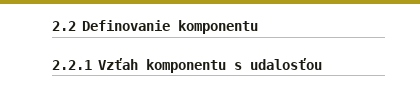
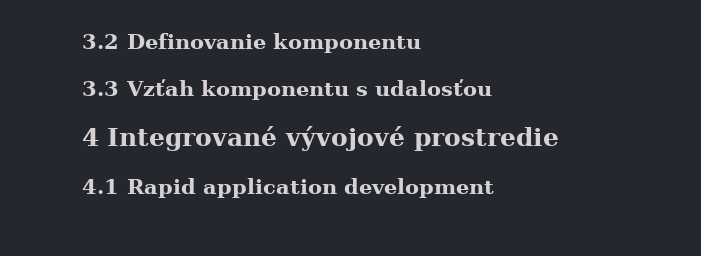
- 2.2 Definovanie komponentu
+ 3.2 Definovanie komponentu
- 2.2.1 Vzťah komponentu s udalosťou
+ 3.3 Vzťah komponentu s udalosťou
+ 4 Integrované vývojové prostredie
+ 4.1 Rapid application development

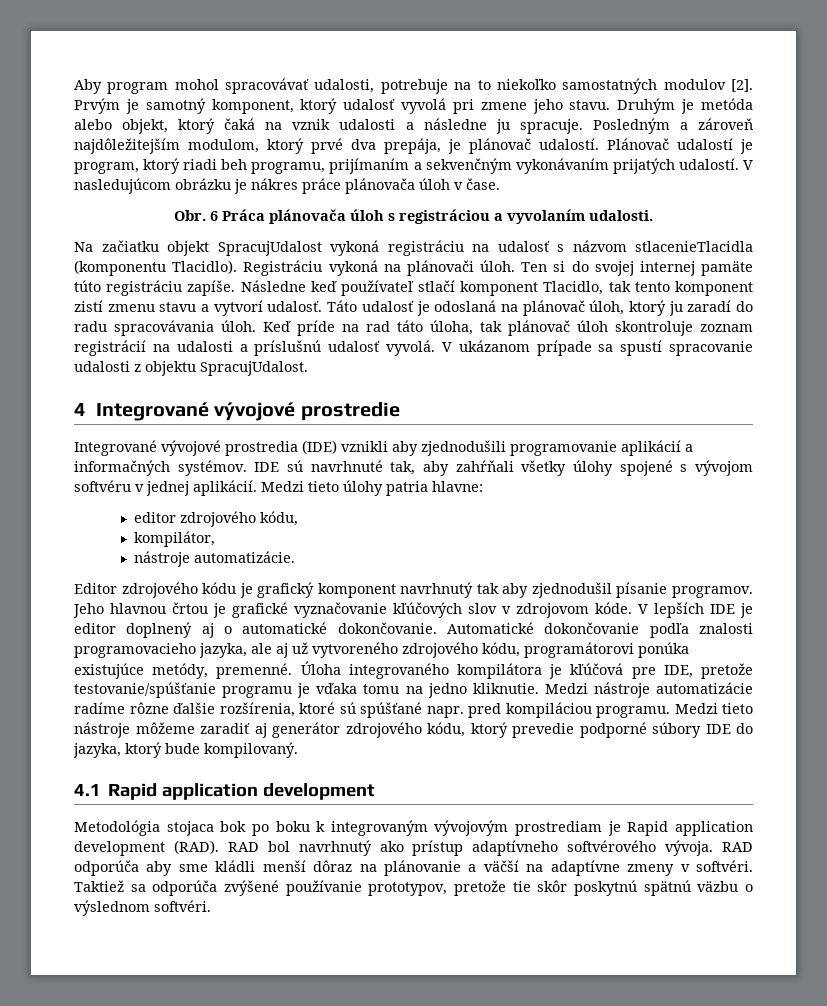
- 3.2 Definovanie komponentu
- 3.3 Vzťah komponentu s udalosťou
+ Aby program mohol spracovávať udalosti, potrebuje na to niekoľko samostatných modulov [2]. Prvým je samotný komponent, ktorý udalosť vyvolá pri zmene jeho stavu. Druhým je metóda alebo objekt, ktorý čaká na vznik udalosti a následne ju spracuje. Posledným a zároveň najdôležitejším modulom, ktorý prvé dva prepája, je plánovač udalostí. Plánovač udalostí je program, ktorý riadi beh programu, prijímaním a sekvenčným vykonávaním prijatých udalostí. V nasledujúcom obrázku je nákres práce plánovača úloh v čase.
+ Obr. 6 Práca plánovača úloh s registráciou a vyvolaním udalosti.
+ Na začiatku objekt SpracujUdalost vykoná registráciu na udalosť s názvom stlacenieTlacidla (komponentu Tlacidlo). Registráciu vykoná na plánovači úloh. Ten si do svojej internej pamäte túto registráciu zapíše. Následne keď používateľ stlačí komponent Tlacidlo, tak tento komponent zistí zmenu stavu a vytvorí udalosť. Táto udalosť je odoslaná na plánovač úloh, ktorý ju zaradí do radu spracovávania úloh. Keď príde na rad táto úloha, tak plánovač úloh skontroluje zoznam registrácií na udalosti a príslušnú udalosť vyvolá. V ukázanom prípade sa spustí spracovanie udalosti z objektu SpracujUdalost.
  4 Integrované vývojové prostredie
+ Integrované vývojové prostredia (IDE) vznikli aby zjednodušili programovanie aplikácií a informačných systémov. IDE sú navrhnuté tak, aby zahŕňali všetky úlohy spojené s vývojom softvéru v jednej aplikácií. Medzi tieto úlohy patria hlavne:
+ editor zdrojového kódu,
+ kompilátor,
+ nástroje automatizácie.
+ Editor zdrojového kódu je grafický komponent navrhnutý tak aby zjednodušil písanie programov. Jeho hlavnou črtou je grafické vyznačovanie kľúčových slov v zdrojovom kóde. V lepších IDE je editor doplnený aj o automatické dokončovanie. Automatické dokončovanie podľa znalosti programovacieho jazyka, ale aj už vytvoreného zdrojového kódu, programátorovi ponúka existujúce metódy, premenné. Úloha integrovaného kompilátora je kľúčová pre IDE, pretože testovanie/spúšťanie programu je vďaka tomu na jedno kliknutie. Medzi nástroje automatizácie radíme rôzne ďalšie rozšírenia, ktoré sú spúšťané napr. pred kompiláciou programu. Medzi tieto nástroje môžeme zaradiť aj generátor zdrojového kódu, ktorý prevedie podporné súbory IDE do jazyka, ktorý bude kompilovaný.
  4.1 Rapid application development
+ Metodológia stojaca bok po boku k integrovaným vývojovým prostrediam je Rapid application development (RAD). RAD bol navrhnutý ako prístup adaptívneho softvérového vývoja. RAD odporúča aby sme kládli menší dôraz na plánovanie a väčší na adaptívne zmeny v softvéri. Taktiež sa odporúča zvýšené používanie prototypov, pretože tie skôr poskytnú spätnú väzbu o výslednom softvéri.

